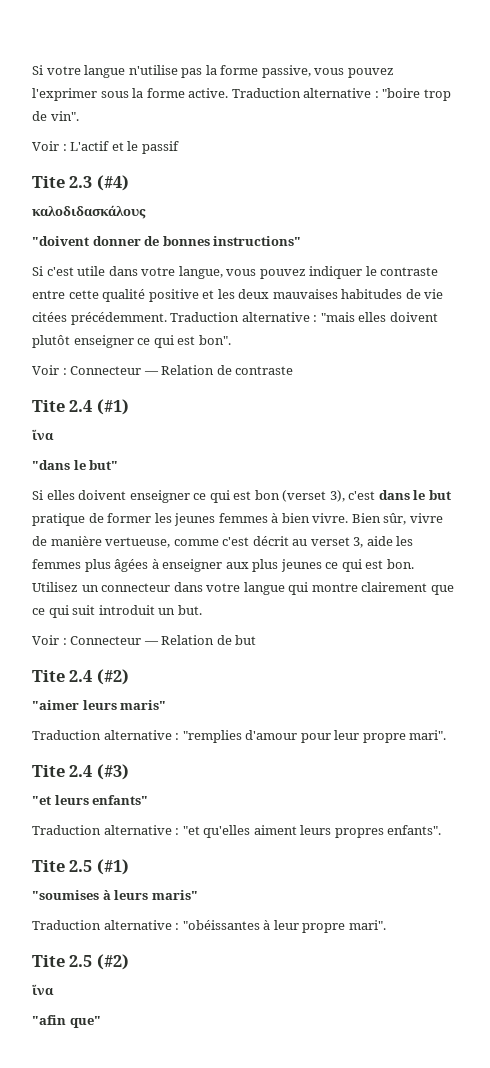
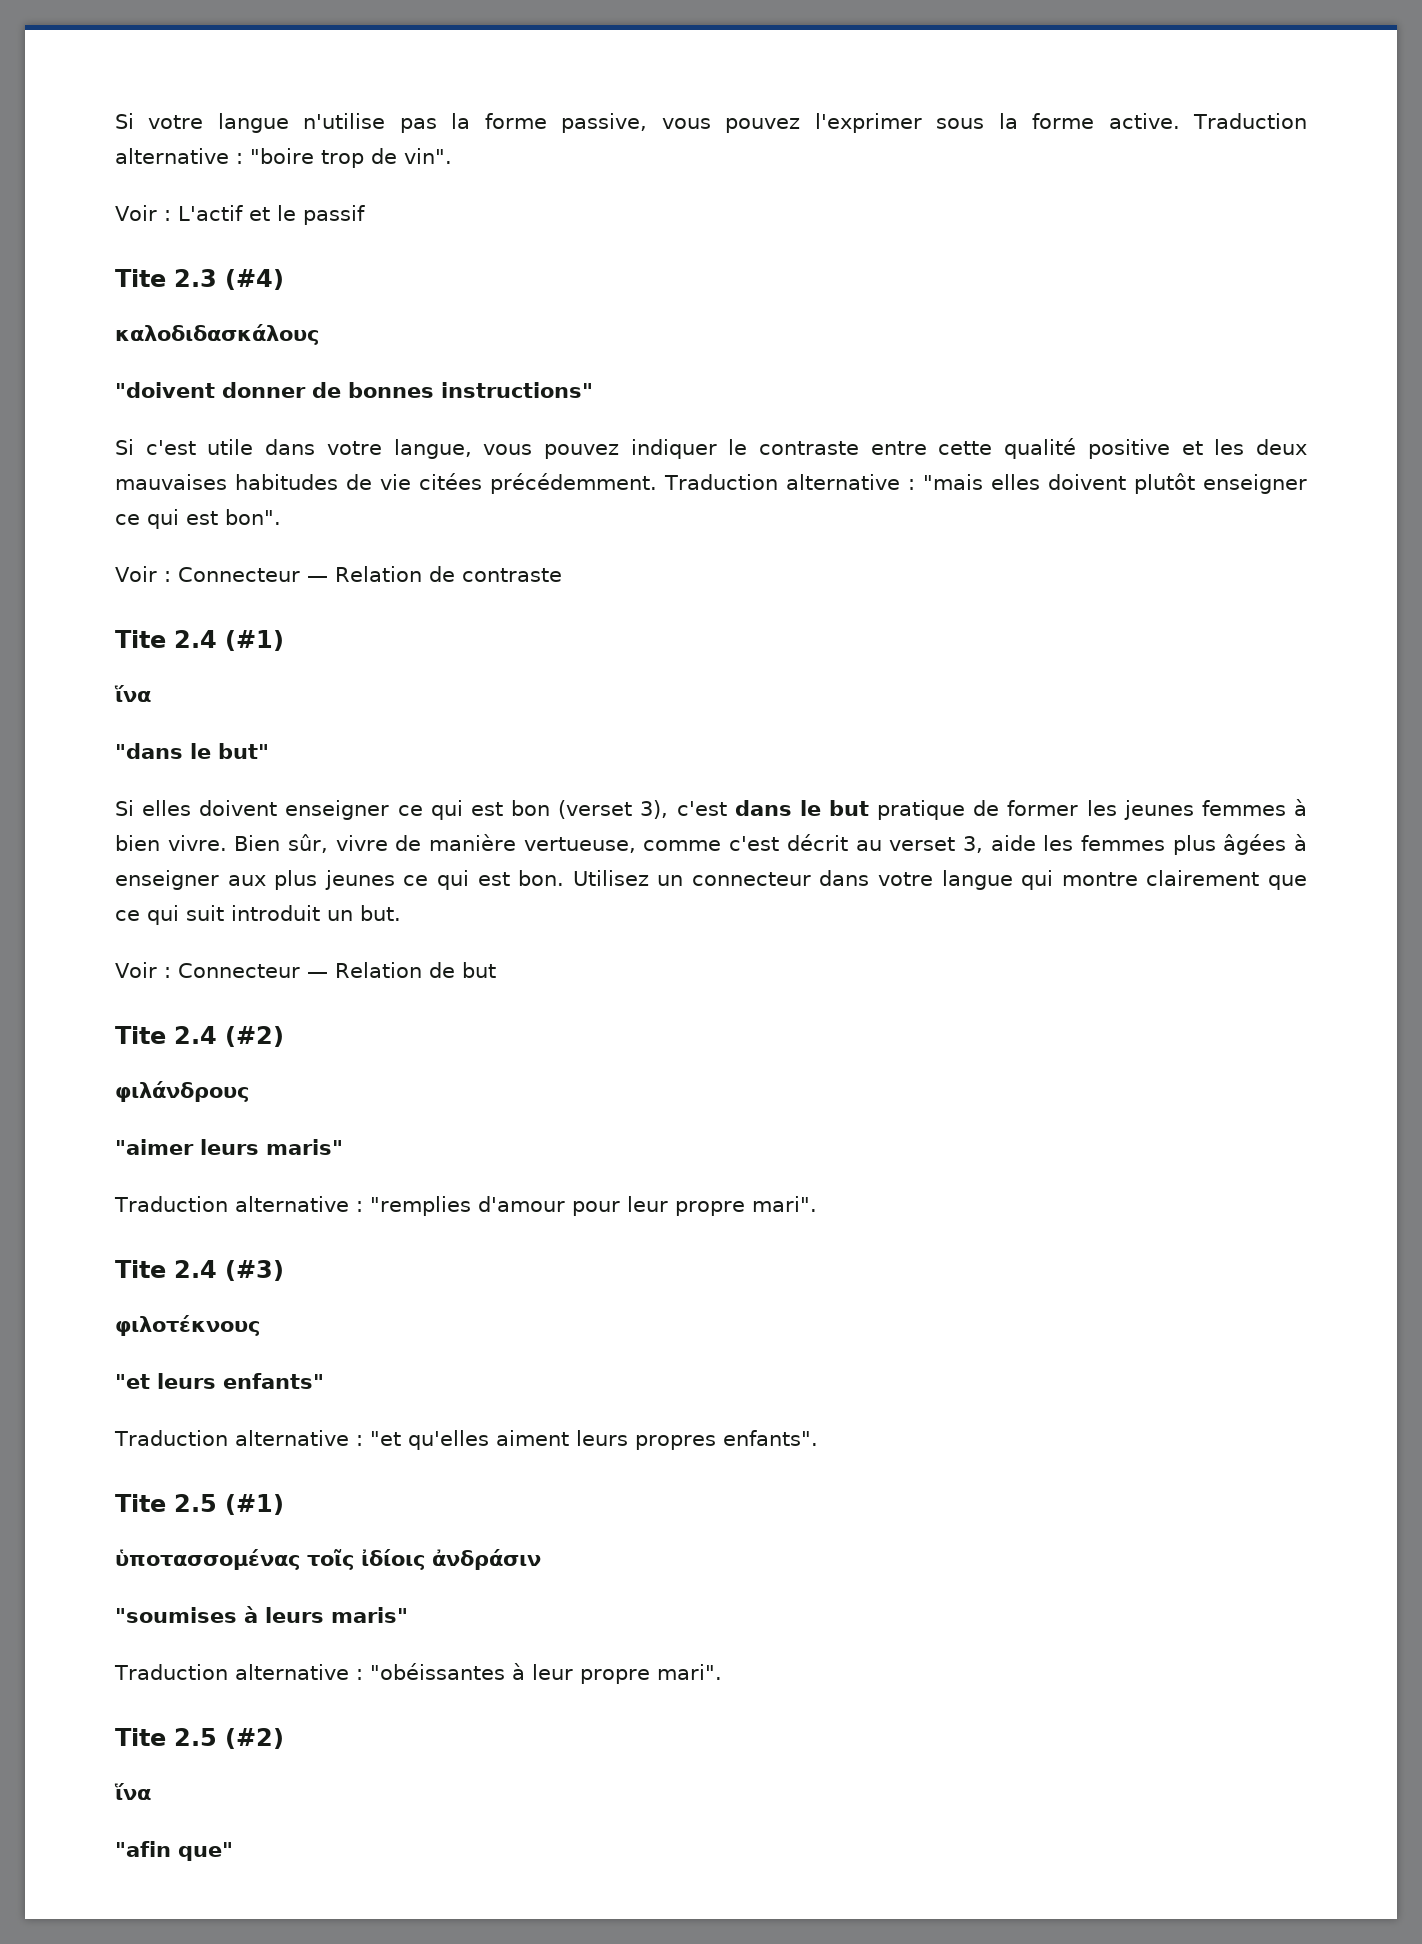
+ φιλάνδρους
+ φιλοτέκνους
+ ὑποτασσομένας τοῖς ἰδίοις ἀνδράσιν

